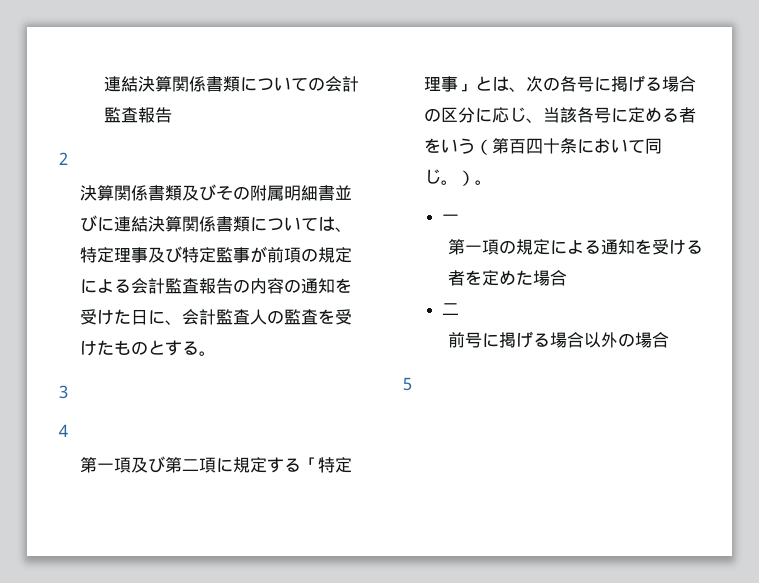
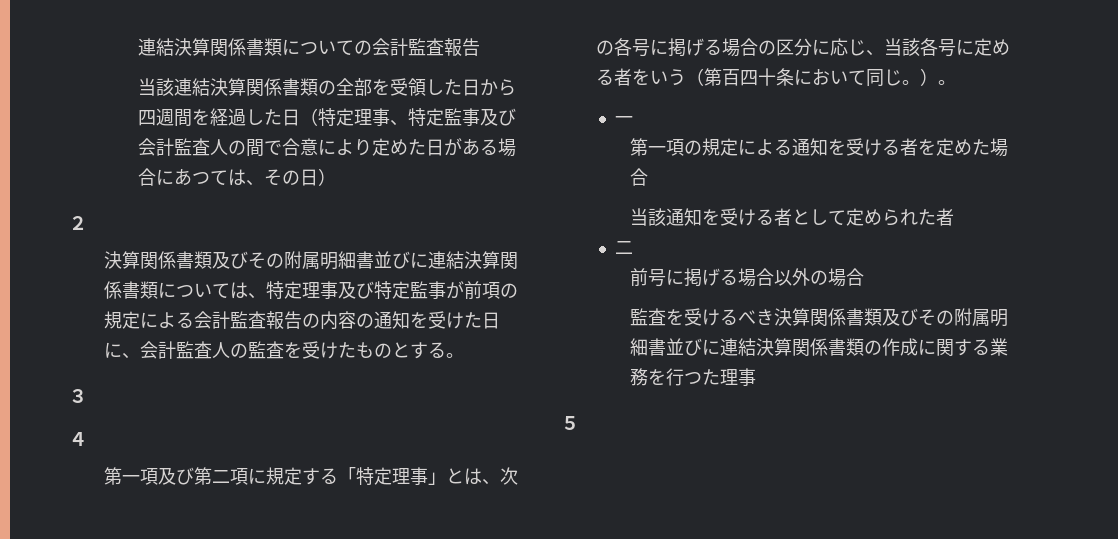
+ 当該連結決算関係書類の全部を受領した日から四週間を経過した日（特定理事、特定監事及び会計監査人の間で合意により定めた日がある場合にあつては、その日）
+ 当該通知を受ける者として定められた者
+ 監査を受けるべき決算関係書類及びその附属明細書並びに連結決算関係書類の作成に関する業務を行つた理事

